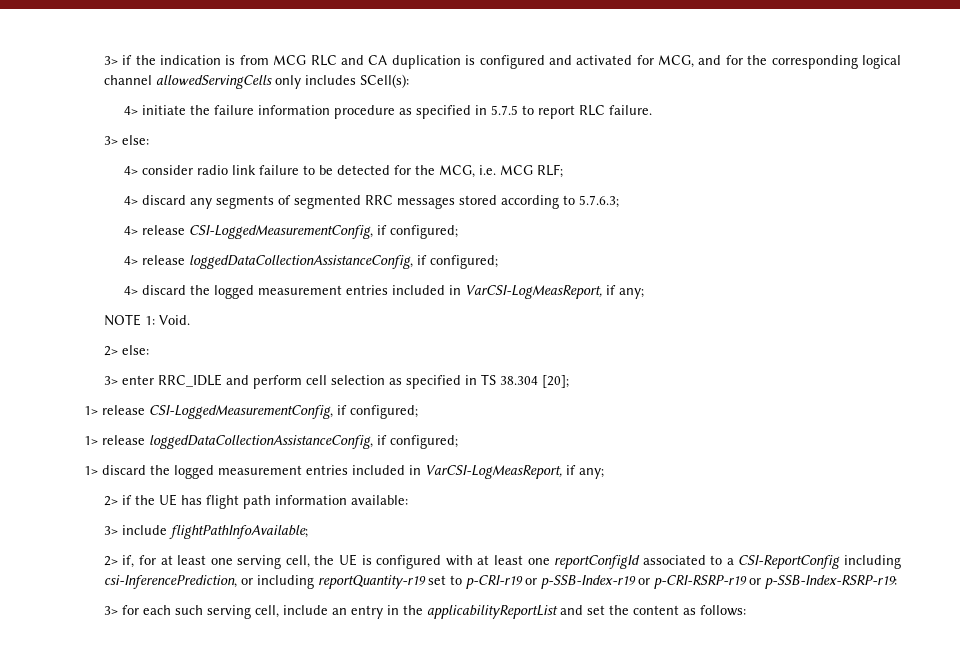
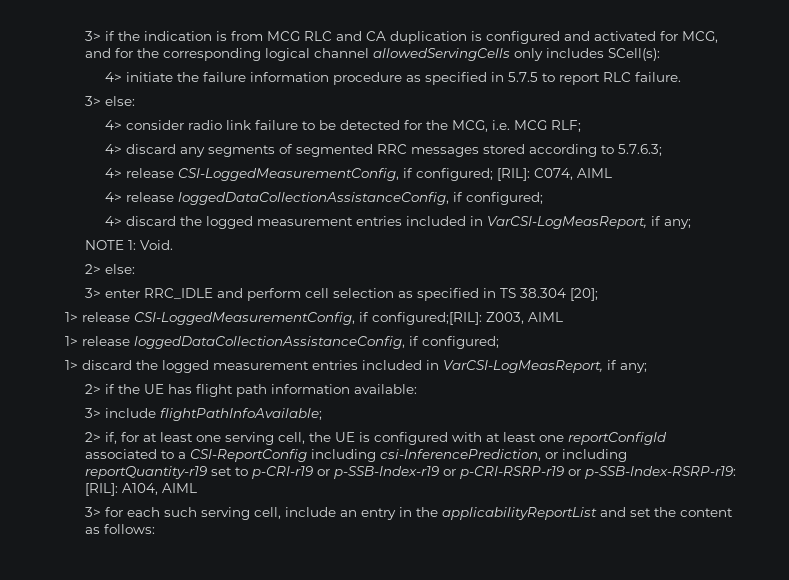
- 4> release CSI-LoggedMeasurementConfig, if configured;
+ 4> release CSI-LoggedMeasurementConfig, if configured; [RIL]: C074, AIML
- 1> release CSI-LoggedMeasurementConfig, if configured;
+ 1> release CSI-LoggedMeasurementConfig, if configured;[RIL]: Z003, AIML
- 2> if, for at least one serving cell, the UE is configured with at least one reportConfigId associated to a CSI-ReportConfig including csi-InferencePrediction, or including reportQuantity-r19 set to p-CRI-r19 or p-SSB-Index-r19 or p-CRI-RSRP-r19 or p-SSB-Index-RSRP-r19:
+ 2> if, for at least one serving cell, the UE is configured with at least one reportConfigId associated to a CSI-ReportConfig including csi-InferencePrediction, or including reportQuantity-r19 set to p-CRI-r19 or p-SSB-Index-r19 or p-CRI-RSRP-r19 or p-SSB-Index-RSRP-r19: [RIL]: A104, AIML

